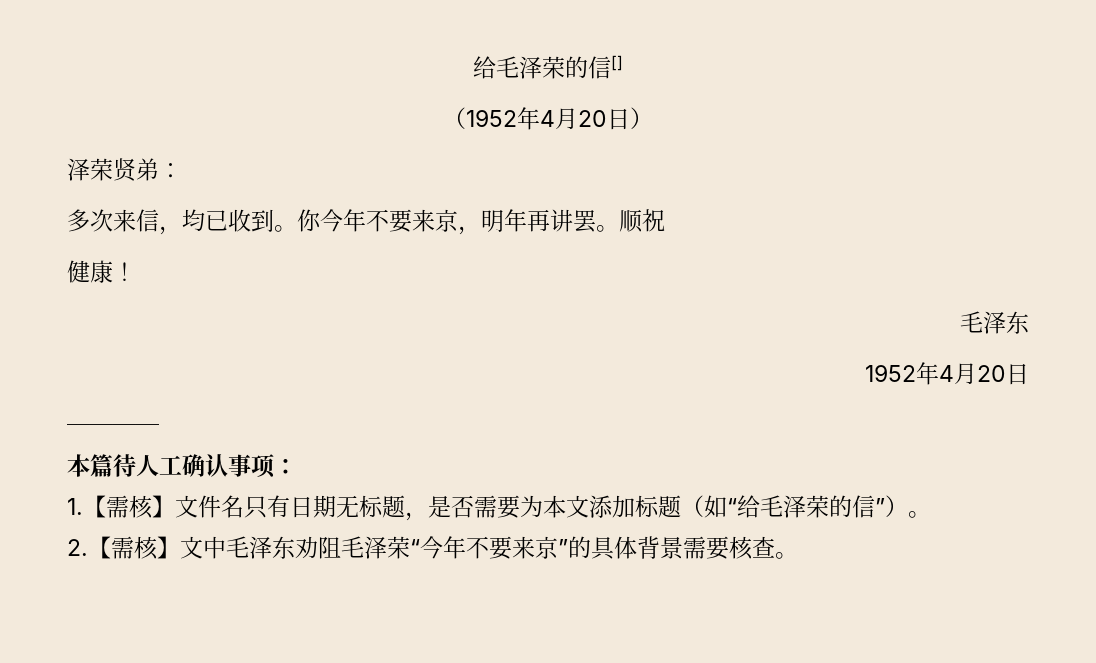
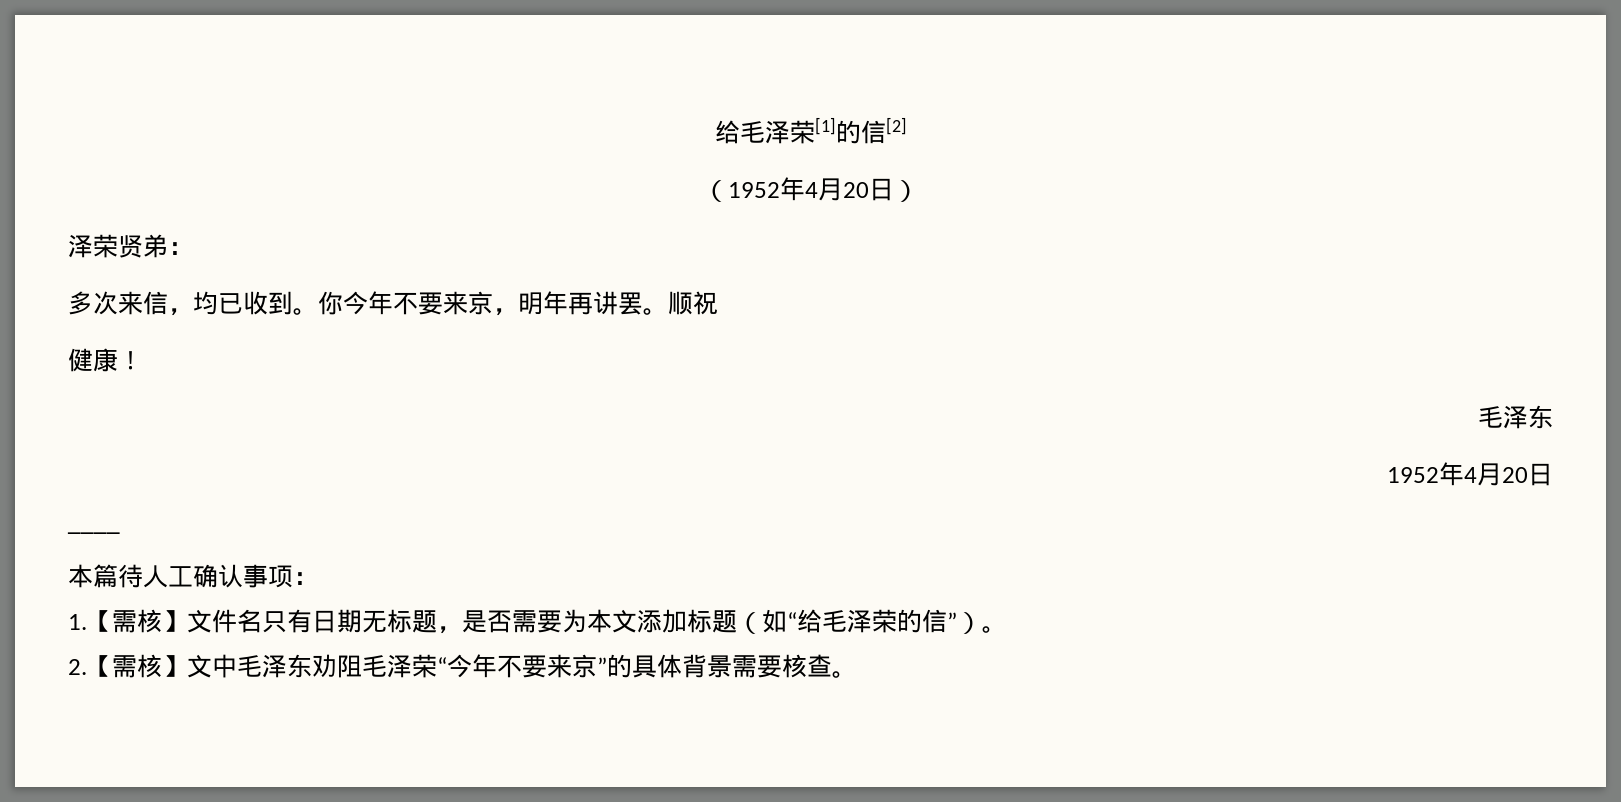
- 给毛泽荣的信[]
+ 给毛泽荣[1]的信[2]

